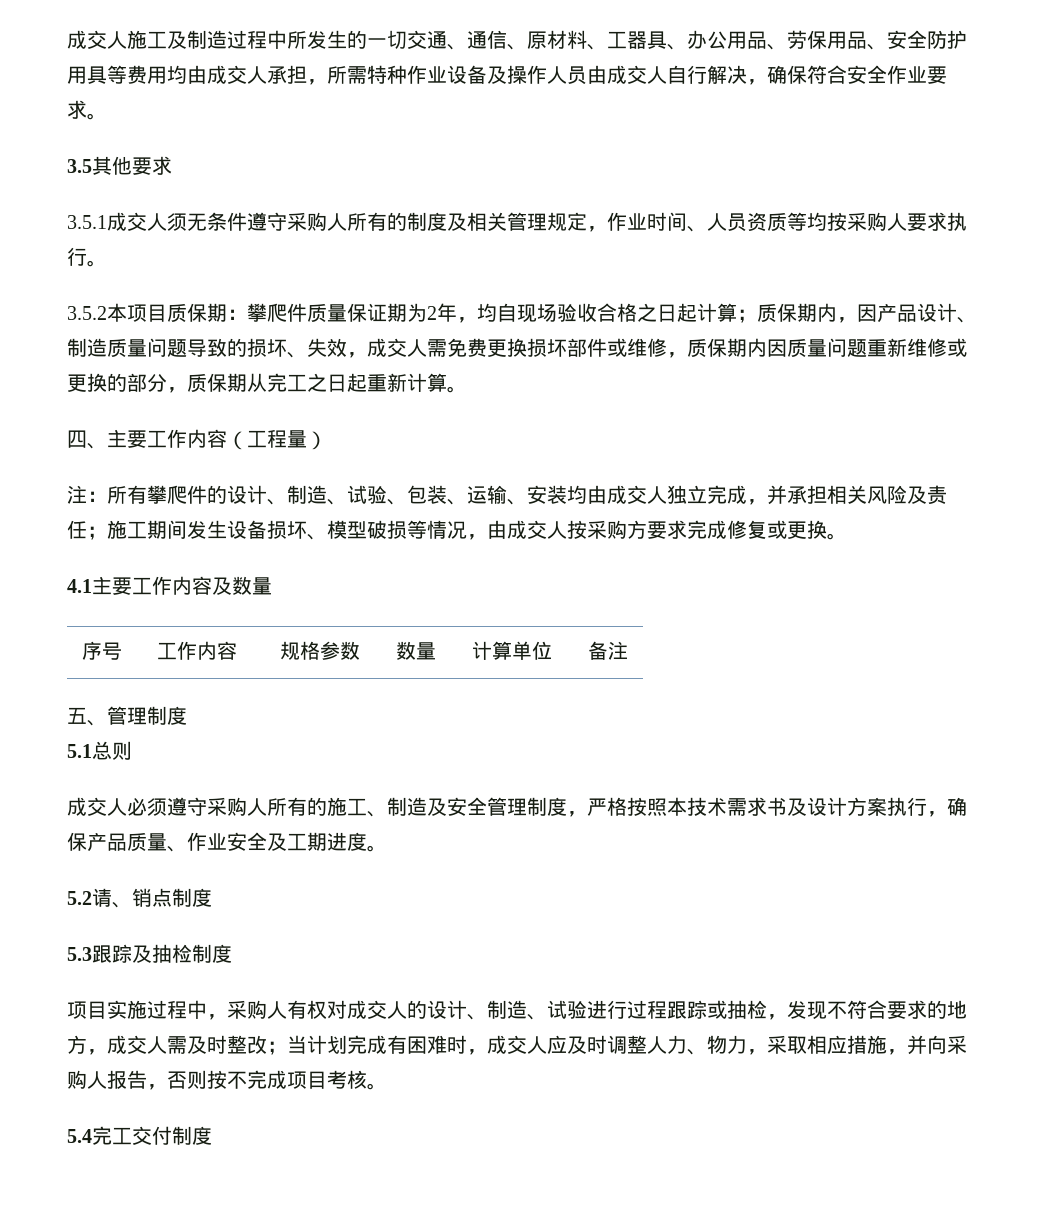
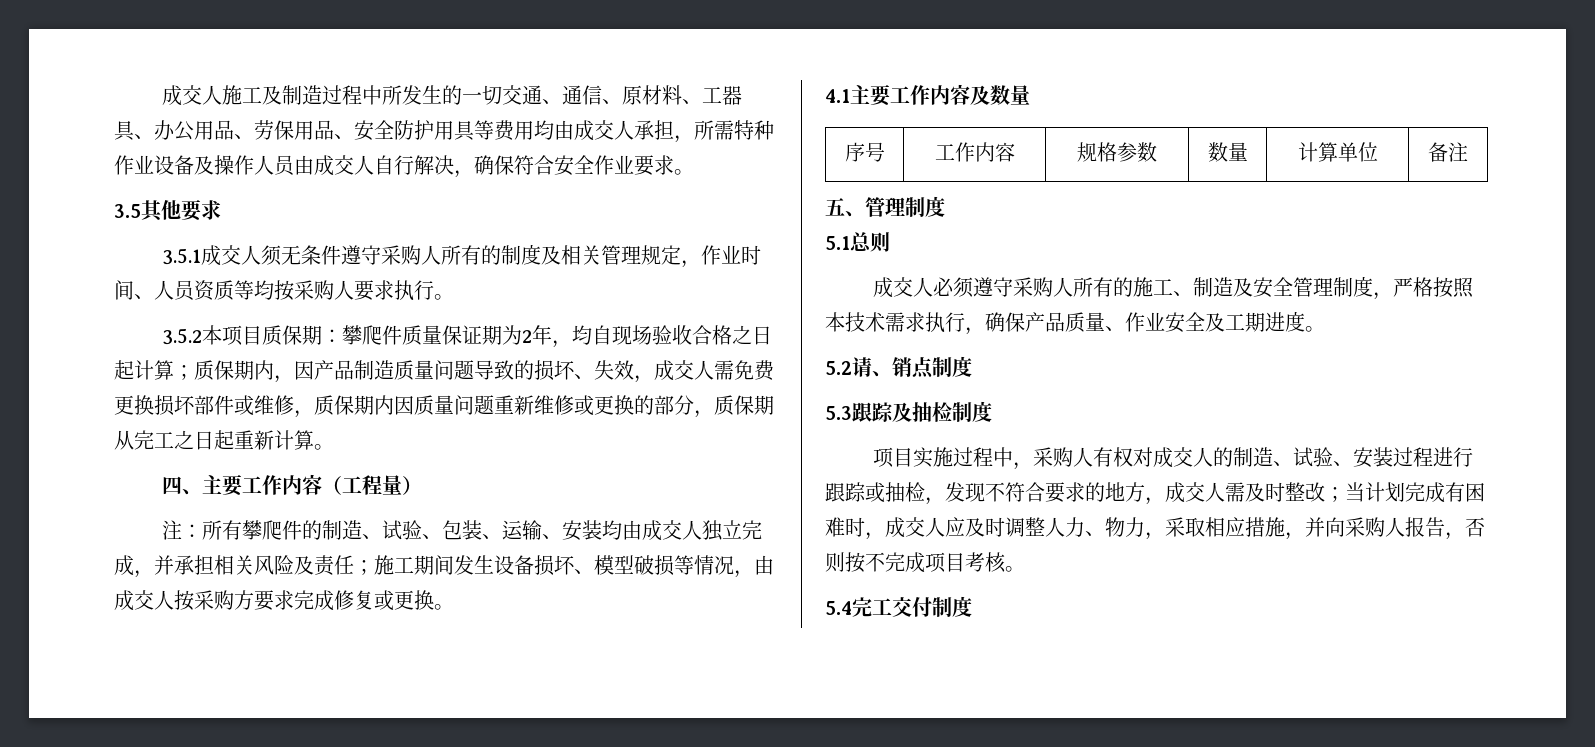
- 3.5.2本项目质保期：攀爬件质量保证期为2年，均自现场验收合格之日起计算；质保期内，因产品设计、制造质量问题导致的损坏、失效，成交人需免费更换损坏部件或维修，质保期内因质量问题重新维修或更换的部分，质保期从完工之日起重新计算。
+ 3.5.2本项目质保期：攀爬件质量保证期为2年，均自现场验收合格之日起计算；质保期内，因产品制造质量问题导致的损坏、失效，成交人需免费更换损坏部件或维修，质保期内因质量问题重新维修或更换的部分，质保期从完工之日起重新计算。
- 注：所有攀爬件的设计、制造、试验、包装、运输、安装均由成交人独立完成，并承担相关风险及责任；施工期间发生设备损坏、模型破损等情况，由成交人按采购方要求完成修复或更换。
+ 注：所有攀爬件的制造、试验、包装、运输、安装均由成交人独立完成，并承担相关风险及责任；施工期间发生设备损坏、模型破损等情况，由成交人按采购方要求完成修复或更换。
- 成交人必须遵守采购人所有的施工、制造及安全管理制度，严格按照本技术需求书及设计方案执行，确保产品质量、作业安全及工期进度。
+ 成交人必须遵守采购人所有的施工、制造及安全管理制度，严格按照本技术需求执行，确保产品质量、作业安全及工期进度。
- 项目实施过程中，采购人有权对成交人的设计、制造、试验进行过程跟踪或抽检，发现不符合要求的地方，成交人需及时整改；当计划完成有困难时，成交人应及时调整人力、物力，采取相应措施，并向采购人报告，否则按不完成项目考核。
+ 项目实施过程中，采购人有权对成交人的制造、试验、安装过程进行跟踪或抽检，发现不符合要求的地方，成交人需及时整改；当计划完成有困难时，成交人应及时调整人力、物力，采取相应措施，并向采购人报告，否则按不完成项目考核。

